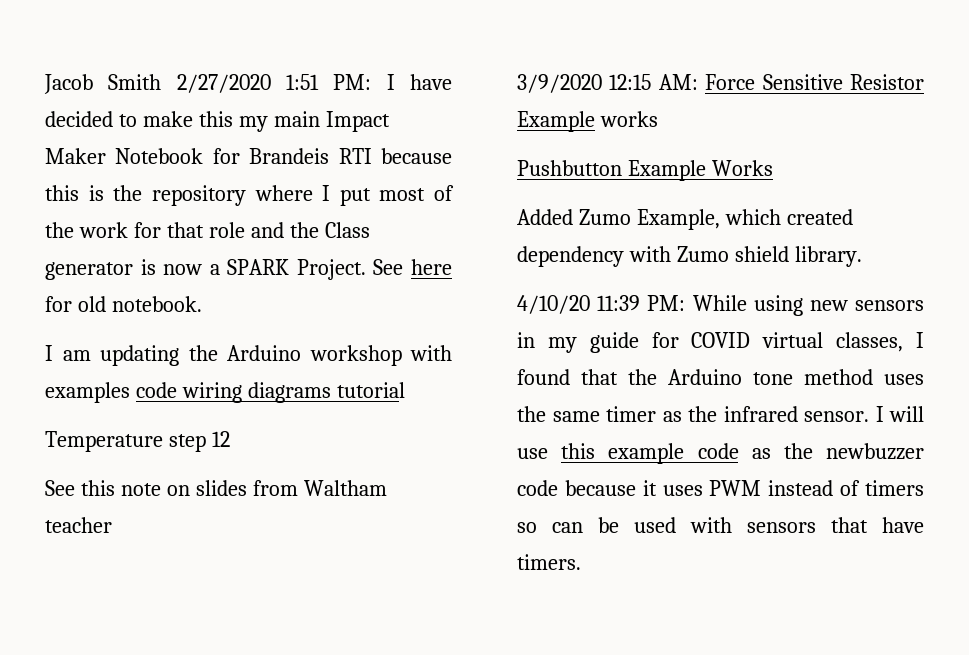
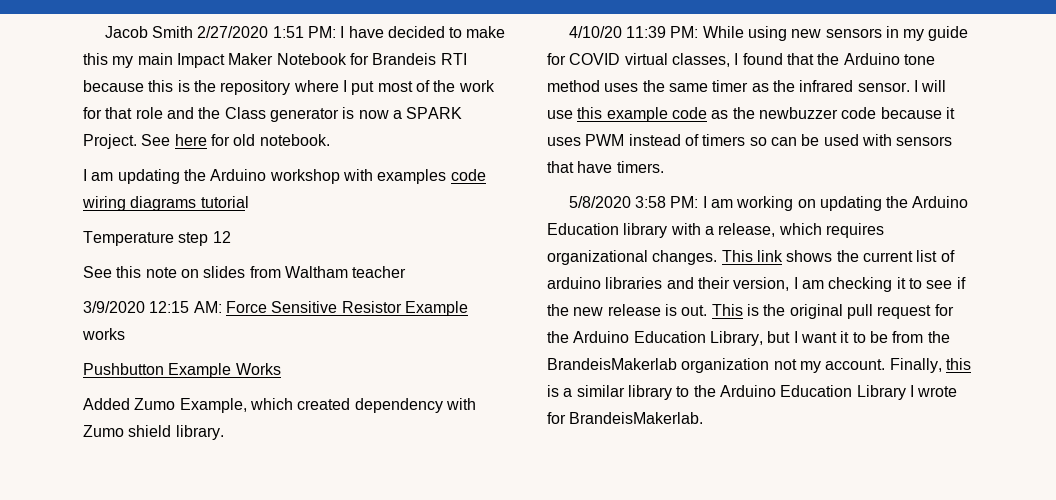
+ 5/8/2020 3:58 PM: I am working on updating the Arduino Education library with a release, which requires organizational changes. This link shows the current list of arduino libraries and their version, I am checking it to see if the new release is out. This is the original pull request for the Arduino Education Library, but I want it to be from the BrandeisMakerlab organization not my account. Finally, this is a similar library to the Arduino Education Library I wrote for BrandeisMakerlab.

